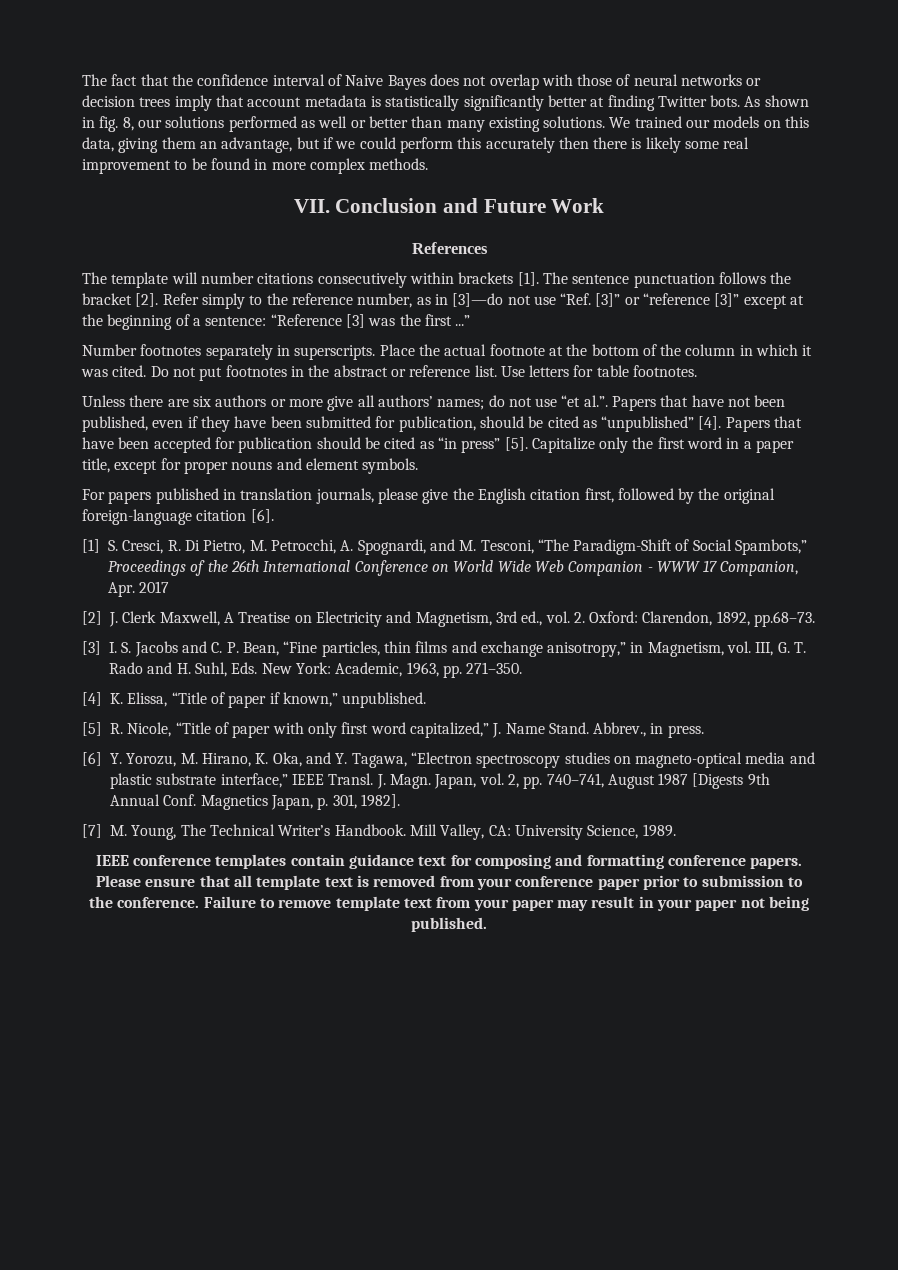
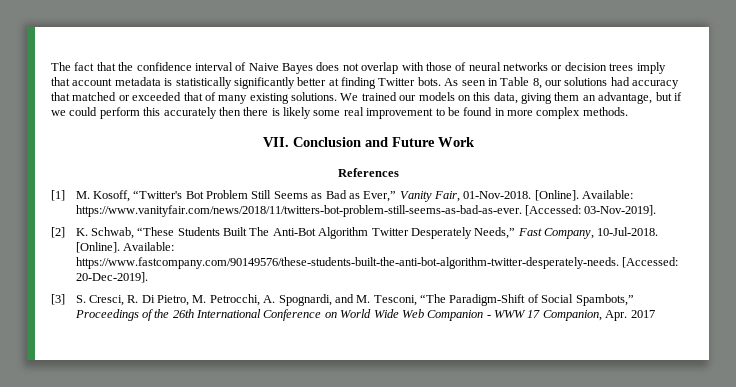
- As shown in fig. 8, our solutions performed as well or better than many existing solutions.
+ As seen in Table 8, our solutions had accuracy that matched or exceeded that of many existing solutions.
- The template will number citations consecutively within brackets [1]. The sentence punctuation follows the bracket [2]. Refer simply to the reference number, as in [3]—do not use “Ref. [3]” or “reference [3]” except at the beginning of a sentence: “Reference [3] was the first ...”
- Number footnotes separately in superscripts. Place the actual footnote at the bottom of the column in which it was cited. Do not put footnotes in the abstract or reference list. Use letters for table footnotes.
- Unless there are six authors or more give all authors’ names; do not use “et al.”. Papers that have not been published, even if they have been submitted for publication, should be cited as “unpublished” [4]. Papers that have been accepted for publication should be cited as “in press” [5]. Capitalize only the first word in a paper title, except for proper nouns and element symbols.
- For papers published in translation journals, please give the English citation first, followed by the original foreign-language citation [6].
- [1] S. Cresci, R. Di Pietro, M. Petrocchi, A. Spognardi, and M. Tesconi, “The Paradigm-Shift of Social Spambots,” Proceedings of the 26th International Conference on World Wide Web Companion - WWW 17 Companion, Apr. 2017
+ [1] M. Kosoff, “Twitter's Bot Problem Still Seems as Bad as Ever,” Vanity Fair, 01-Nov-2018. [Online]. Available: https://www.vanityfair.com/news/2018/11/twitters-bot-problem-still-seems-as-bad-as-ever. [Accessed: 03-Nov-2019].
+ [2] K. Schwab, “These Students Built The Anti-Bot Algorithm Twitter Desperately Needs,” Fast Company, 10-Jul-2018. [Online]. Available: https://www.fastcompany.com/90149576/these-students-built-the-anti-bot-algorithm-twitter-desperately-needs. [Accessed: 20-Dec-2019].
+ [3] S. Cresci, R. Di Pietro, M. Petrocchi, A. Spognardi, and M. Tesconi, “The Paradigm-Shift of Social Spambots,” Proceedings of the 26th International Conference on World Wide Web Companion - WWW 17 Companion, Apr. 2017
- [2] J. Clerk Maxwell, A Treatise on Electricity and Magnetism, 3rd ed., vol. 2. Oxford: Clarendon, 1892, pp.68–73.
- [3] I. S. Jacobs and C. P. Bean, “Fine particles, thin films and exchange anisotropy,” in Magnetism, vol. III, G. T. Rado and H. Suhl, Eds. New York: Academic, 1963, pp. 271–350.
- [4] K. Elissa, “Title of paper if known,” unpublished.
- [5] R. Nicole, “Title of paper with only first word capitalized,” J. Name Stand. Abbrev., in press.
- [6] Y. Yorozu, M. Hirano, K. Oka, and Y. Tagawa, “Electron spectroscopy studies on magneto-optical media and plastic substrate interface,” IEEE Transl. J. Magn. Japan, vol. 2, pp. 740–741, August 1987 [Digests 9th Annual Conf. Magnetics Japan, p. 301, 1982].
- [7] M. Young, The Technical Writer’s Handbook. Mill Valley, CA: University Science, 1989.
- IEEE conference templates contain guidance text for composing and formatting conference papers. Please ensure that all template text is removed from your conference paper prior to submission to the conference. Failure to remove template text from your paper may result in your paper not being published.

